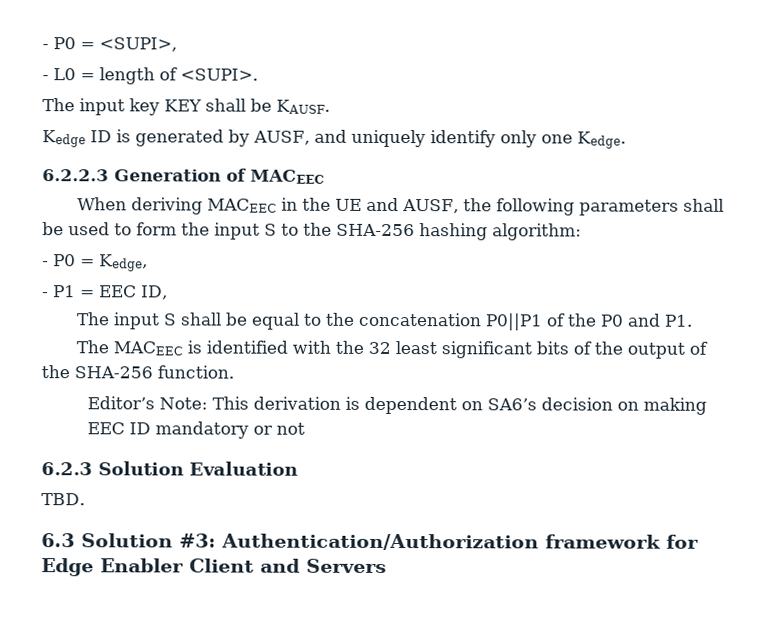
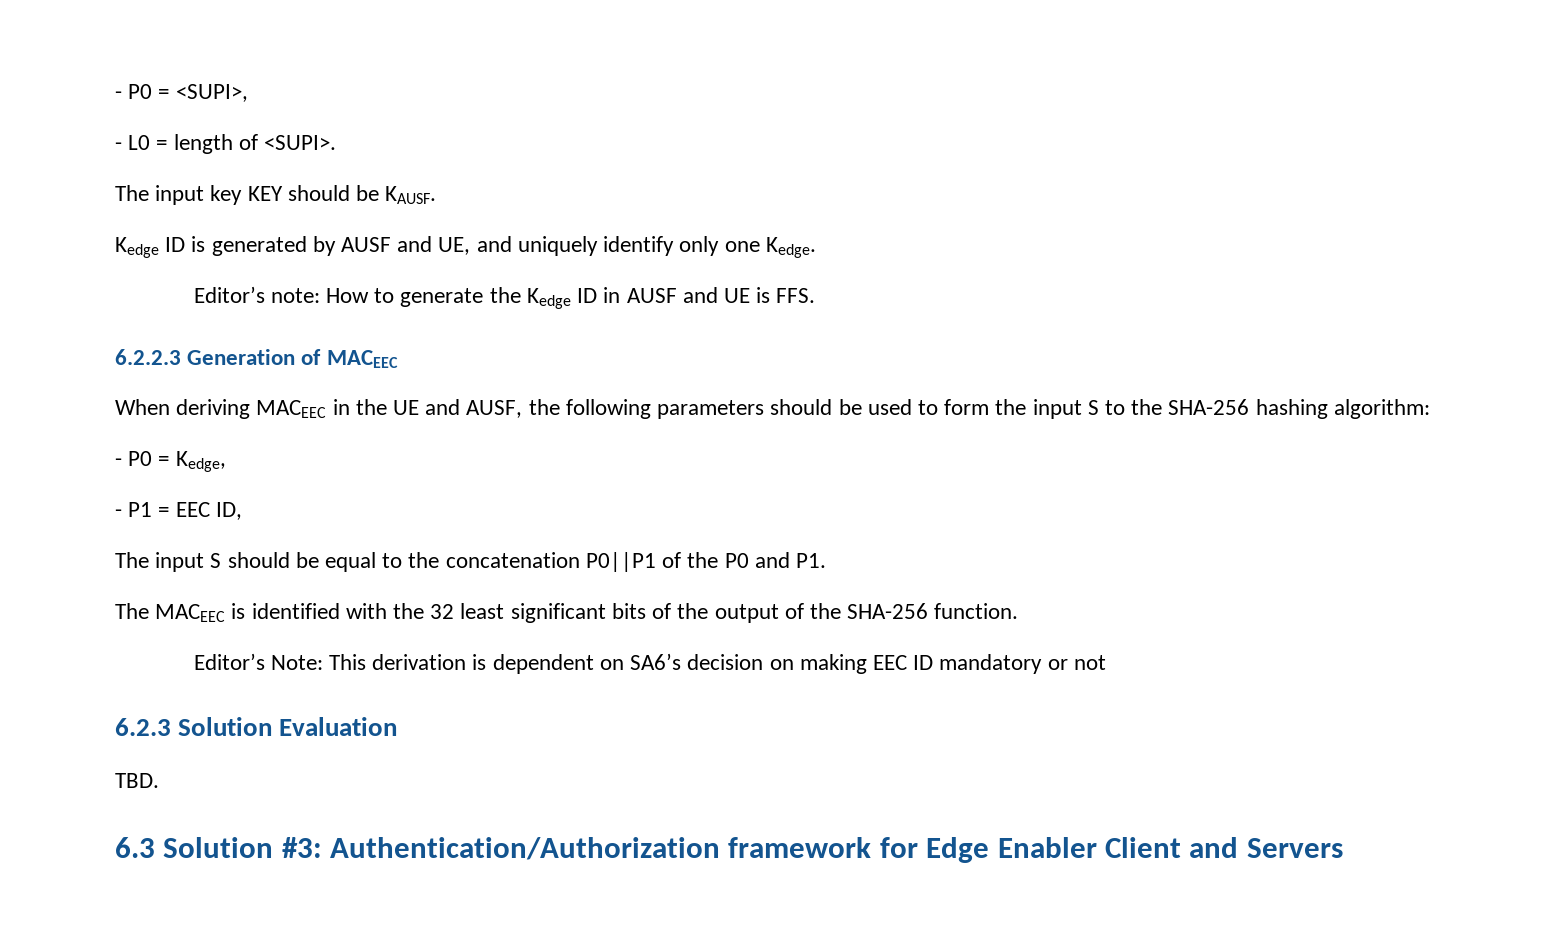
- The input key KEY shall be KAUSF.
+ The input key KEY should be KAUSF.
- Kedge ID is generated by AUSF, and uniquely identify only one Kedge.
+ Kedge ID is generated by AUSF and UE, and uniquely identify only one Kedge.
+ Editor’s note: How to generate the Kedge ID in AUSF and UE is FFS.
- When deriving MACEEC in the UE and AUSF, the following parameters shall be used to form the input S to the SHA-256 hashing algorithm:
+ When deriving MACEEC in the UE and AUSF, the following parameters should be used to form the input S to the SHA-256 hashing algorithm:
- The input S shall be equal to the concatenation P0||P1 of the P0 and P1.
+ The input S should be equal to the concatenation P0||P1 of the P0 and P1.

